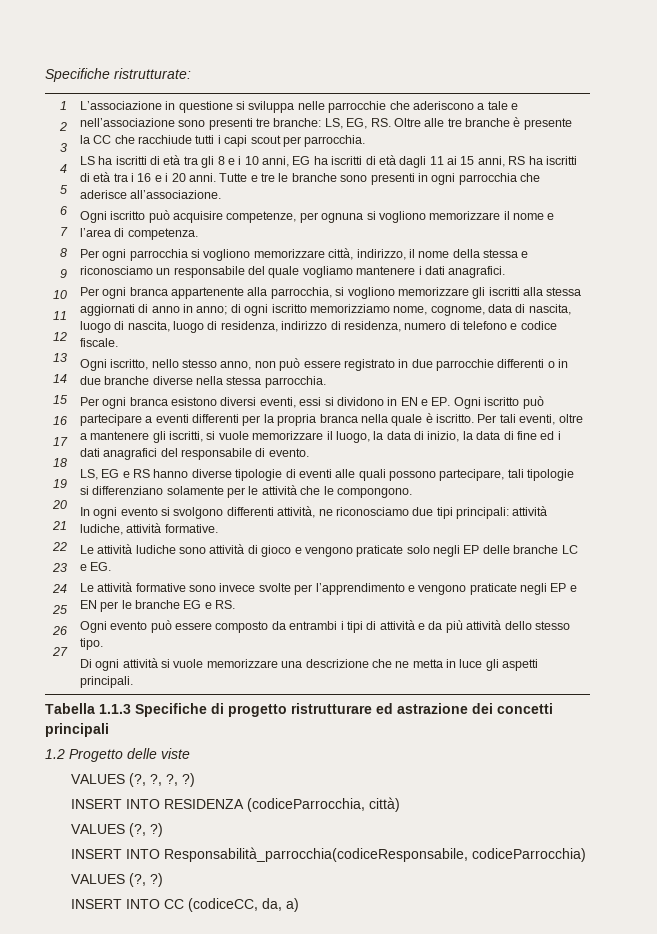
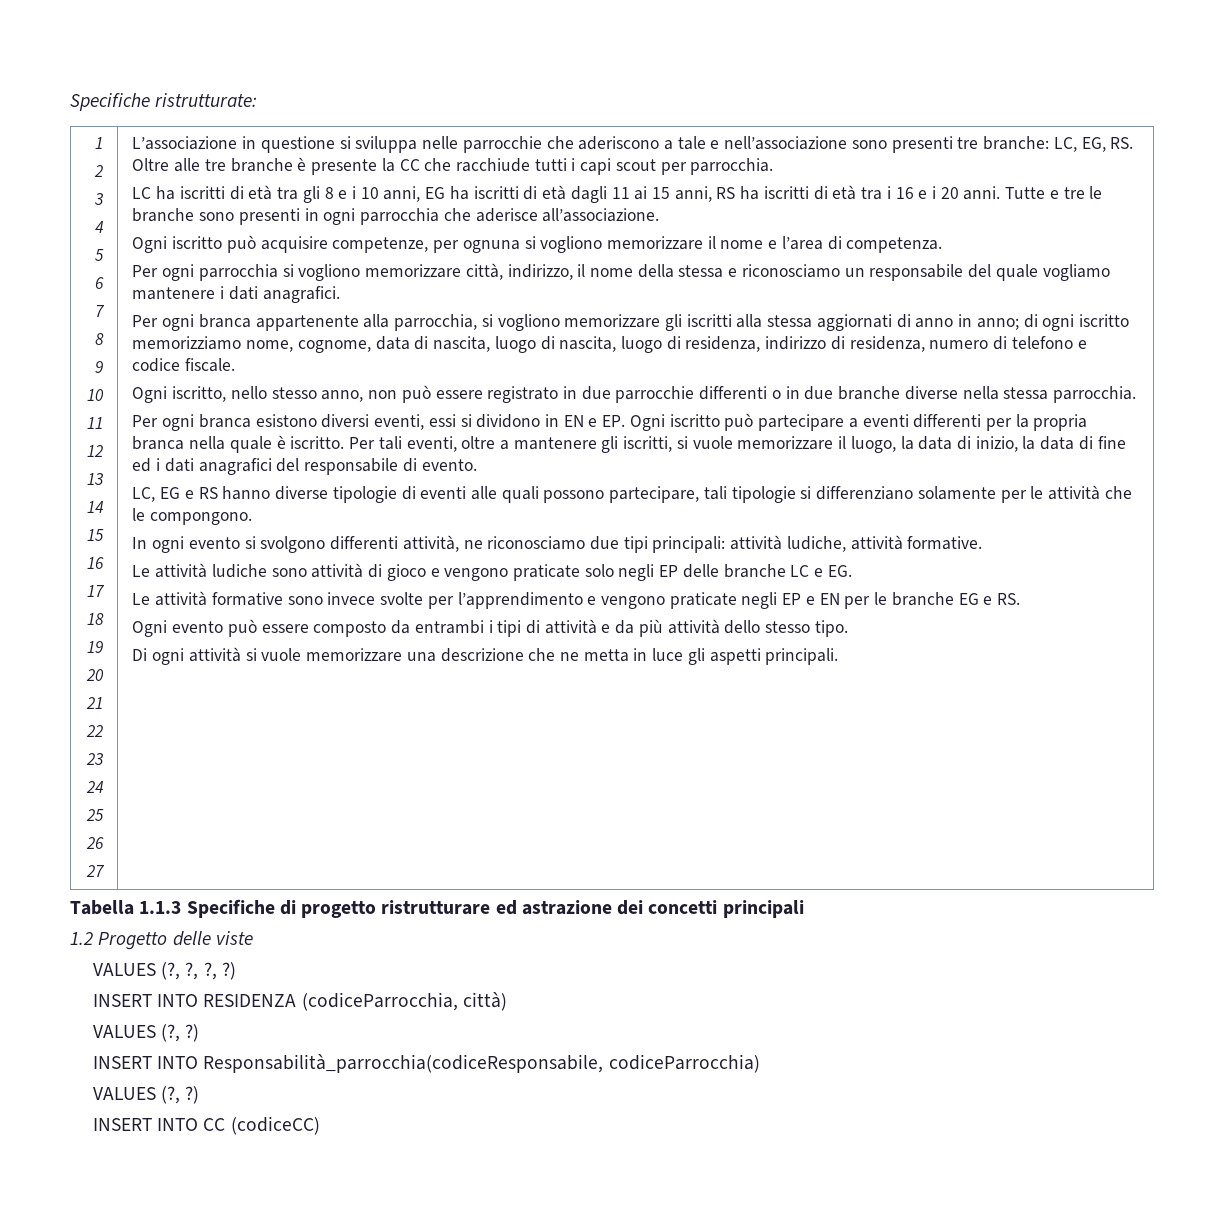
- L’associazione in questione si sviluppa nelle parrocchie che aderiscono a tale e nell’associazione sono presenti tre branche: LS, EG, RS. Oltre alle tre branche è presente la CC che racchiude tutti i capi scout per parrocchia.
+ L’associazione in questione si sviluppa nelle parrocchie che aderiscono a tale e nell’associazione sono presenti tre branche: LC, EG, RS. Oltre alle tre branche è presente la CC che racchiude tutti i capi scout per parrocchia.
- LS ha iscritti di età tra gli 8 e i 10 anni, EG ha iscritti di età dagli 11 ai 15 anni, RS ha iscritti di età tra i 16 e i 20 anni.
+ LC ha iscritti di età tra gli 8 e i 10 anni, EG ha iscritti di età dagli 11 ai 15 anni, RS ha iscritti di età tra i 16 e i 20 anni.
- LS, EG e RS hanno diverse tipologie di eventi alle quali possono partecipare, tali tipologie si differenziano solamente per le attività che le compongono.
+ LC, EG e RS hanno diverse tipologie di eventi alle quali possono partecipare, tali tipologie si differenziano solamente per le attività che le compongono.
- INSERT INTO CC (codiceCC, da, a)
+ INSERT INTO CC (codiceCC)

